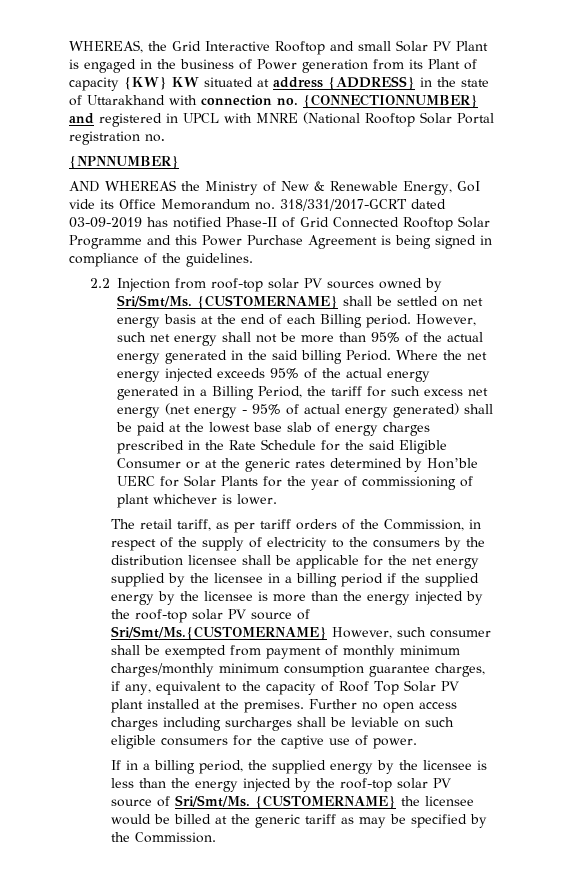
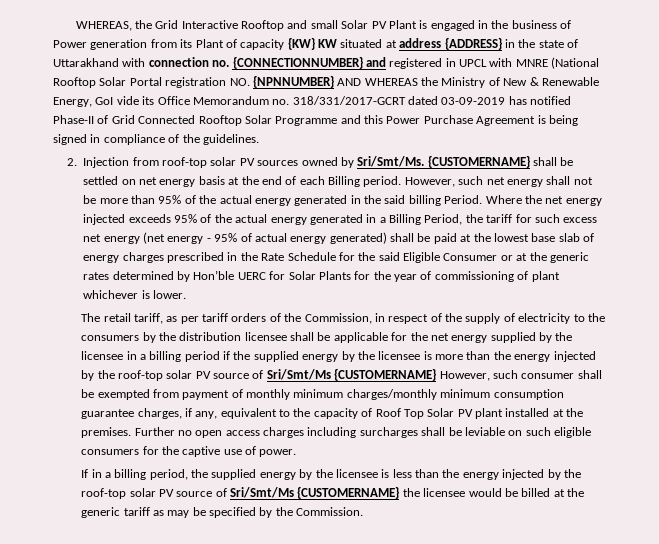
- WHEREAS, the Grid Interactive Rooftop and small Solar PV Plant is engaged in the business of Power generation from its Plant of capacity {KW} KW situated at address {ADDRESS} in the state of Uttarakhand with connection no. {CONNECTIONNUMBER} and registered in UPCL with MNRE (National Rooftop Solar Portal registration no.
- {NPNNUMBER}
- AND WHEREAS the Ministry of New & Renewable Energy, GoI vide its Office Memorandum no. 318/331/2017-GCRT dated 03-09-2019 has notified Phase-II of Grid Connected Rooftop Solar Programme and this Power Purchase Agreement is being signed in compliance of the guidelines.
+ WHEREAS, the Grid Interactive Rooftop and small Solar PV Plant is engaged in the business of Power generation from its Plant of capacity {KW} KW situated at address {ADDRESS} in the state of Uttarakhand with connection no. {CONNECTIONNUMBER} and registered in UPCL with MNRE (National Rooftop Solar Portal registration NO. {NPNNUMBER} AND WHEREAS the Ministry of New & Renewable Energy, GoI vide its Office Memorandum no. 318/331/2017-GCRT dated 03-09-2019 has notified Phase-II of Grid Connected Rooftop Solar Programme and this Power Purchase Agreement is being signed in compliance of the guidelines.
- 2.2 Injection from roof-top solar PV sources owned by Sri/Smt/Ms.
+ 2. Injection from roof-top solar PV sources owned by Sri/Smt/Ms.
- The retail tariff, as per tariff orders of the Commission, in respect of the supply of electricity to the consumers by the distribution licensee shall be applicable for the net energy supplied by the licensee in a billing period if the supplied energy by the licensee is more than the energy injected by the roof-top solar PV source of Sri/Smt/Ms.{CUSTOMERNAME} However, such consumer shall be exempted from payment of monthly minimum charges/monthly minimum consumption guarantee charges, if any, equivalent to the capacity of Roof Top Solar PV plant installed at the premises.
+ The retail tariff, as per tariff orders of the Commission, in respect of the supply of electricity to the consumers by the distribution licensee shall be applicable for the net energy supplied by the licensee in a billing period if the supplied energy by the licensee is more than the energy injected by the roof-top solar PV source of Sri/Smt/Ms {CUSTOMERNAME} However, such consumer shall be exempted from payment of monthly minimum charges/monthly minimum consumption guarantee charges, if any, equivalent to the capacity of Roof Top Solar PV plant installed at the premises.
- If in a billing period, the supplied energy by the licensee is less than the energy injected by the roof-top solar PV source of Sri/Smt/Ms. {CUSTOMERNAME} the licensee would be billed at the generic tariff as may be specified by the Commission.
+ If in a billing period, the supplied energy by the licensee is less than the energy injected by the roof-top solar PV source of Sri/Smt/Ms {CUSTOMERNAME} the licensee would be billed at the generic tariff as may be specified by the Commission.

